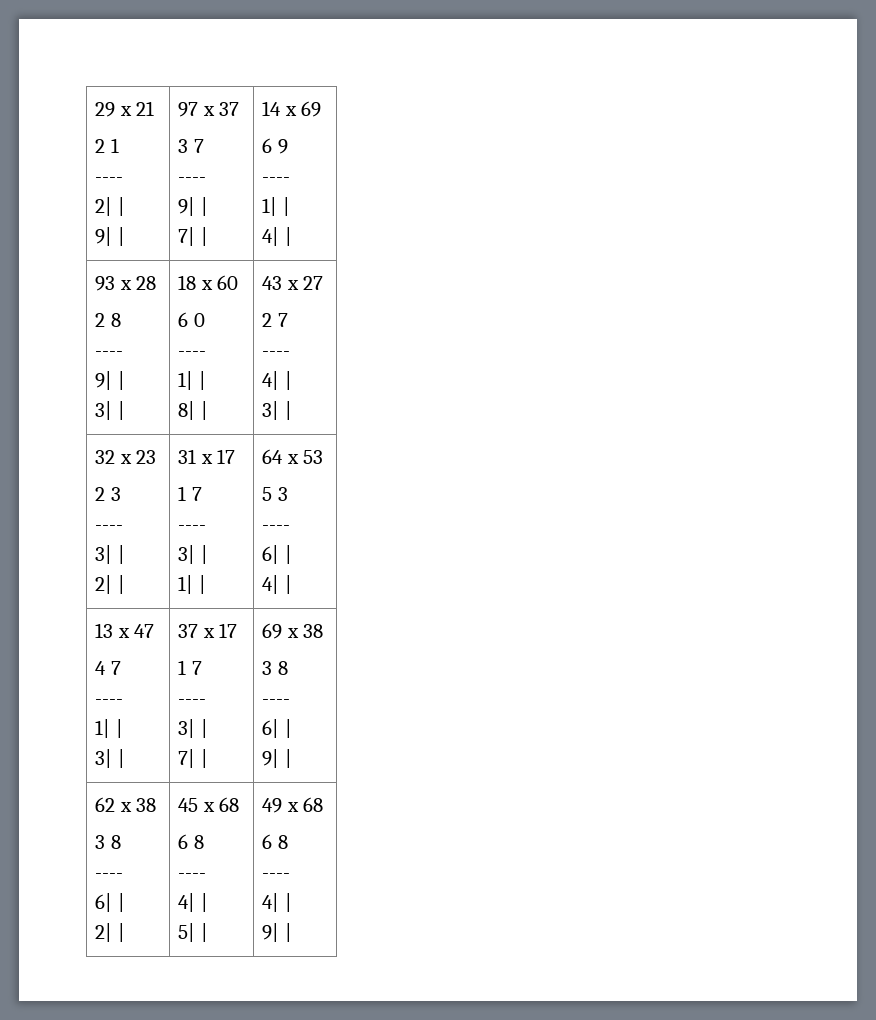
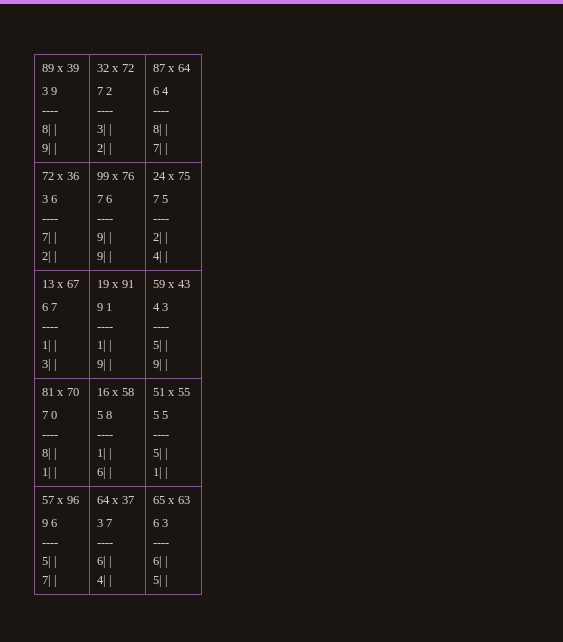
- 29 x 21
- 2 1
+ 89 x 39
+ 3 9
+ ----
+ 8| |
+ 9| | | 32 x 72
+ 7 2
+ ----
+ 3| |
+ 2| | | 87 x 64
+ 6 4
+ ----
+ 8| |
+ 7| |
+ 72 x 36
+ 3 6
+ ----
+ 7| |
+ 2| | | 99 x 76
+ 7 6
+ ----
+ 9| |
+ 9| | | 24 x 75
+ 7 5
  ----
  2| |
- 9| | | 97 x 37
- 3 7
- ----
- 9| |
- 7| | | 14 x 69
- 6 9
- ----
- 1| |
- 4| |
- 93 x 28
- 2 8
- ----
- 9| |
- 3| | | 18 x 60
- 6 0
- ----
- 1| |
- 8| | | 43 x 27
- 2 7
- ----
- 4| |
- 3| |
- 32 x 23
- 2 3
- ----
- 3| |
- 2| | | 31 x 17
- 1 7
- ----
- 3| |
- 1| | | 64 x 53
- 5 3
- ----
- 6| |
- 13 x 47
- 4 7
+ 13 x 67
+ 6 7
  ----
  1| |
- 3| | | 37 x 17
- 1 7
+ 3| | | 19 x 91
+ 9 1
  ----
- 3| |
- 7| | | 69 x 38
- 3 8
+ 1| |
+ 9| | | 59 x 43
+ 4 3
+ ----
+ 5| |
+ 9| |
+ 81 x 70
+ 7 0
+ ----
+ 8| |
+ 1| | | 16 x 58
+ 5 8
+ ----
+ 1| |
+ 6| | | 51 x 55
+ 5 5
+ ----
+ 5| |
+ 1| |
+ 57 x 96
+ 9 6
+ ----
+ 5| |
+ 7| | | 64 x 37
+ 3 7
  ----
  6| |
- 9| |
- 62 x 38
- 3 8
+ 4| | | 65 x 63
+ 6 3
  ----
  6| |
- 2| | | 45 x 68
- 6 8
- ----
- 4| |
- 5| | | 49 x 68
- 6 8
- ----
- 4| |
- 9| |
+ 5| |

